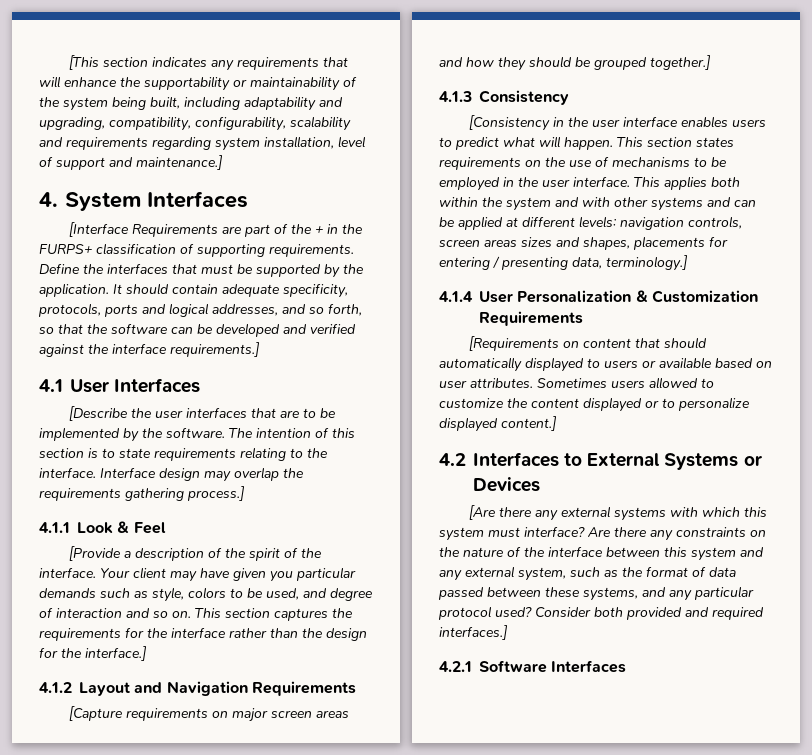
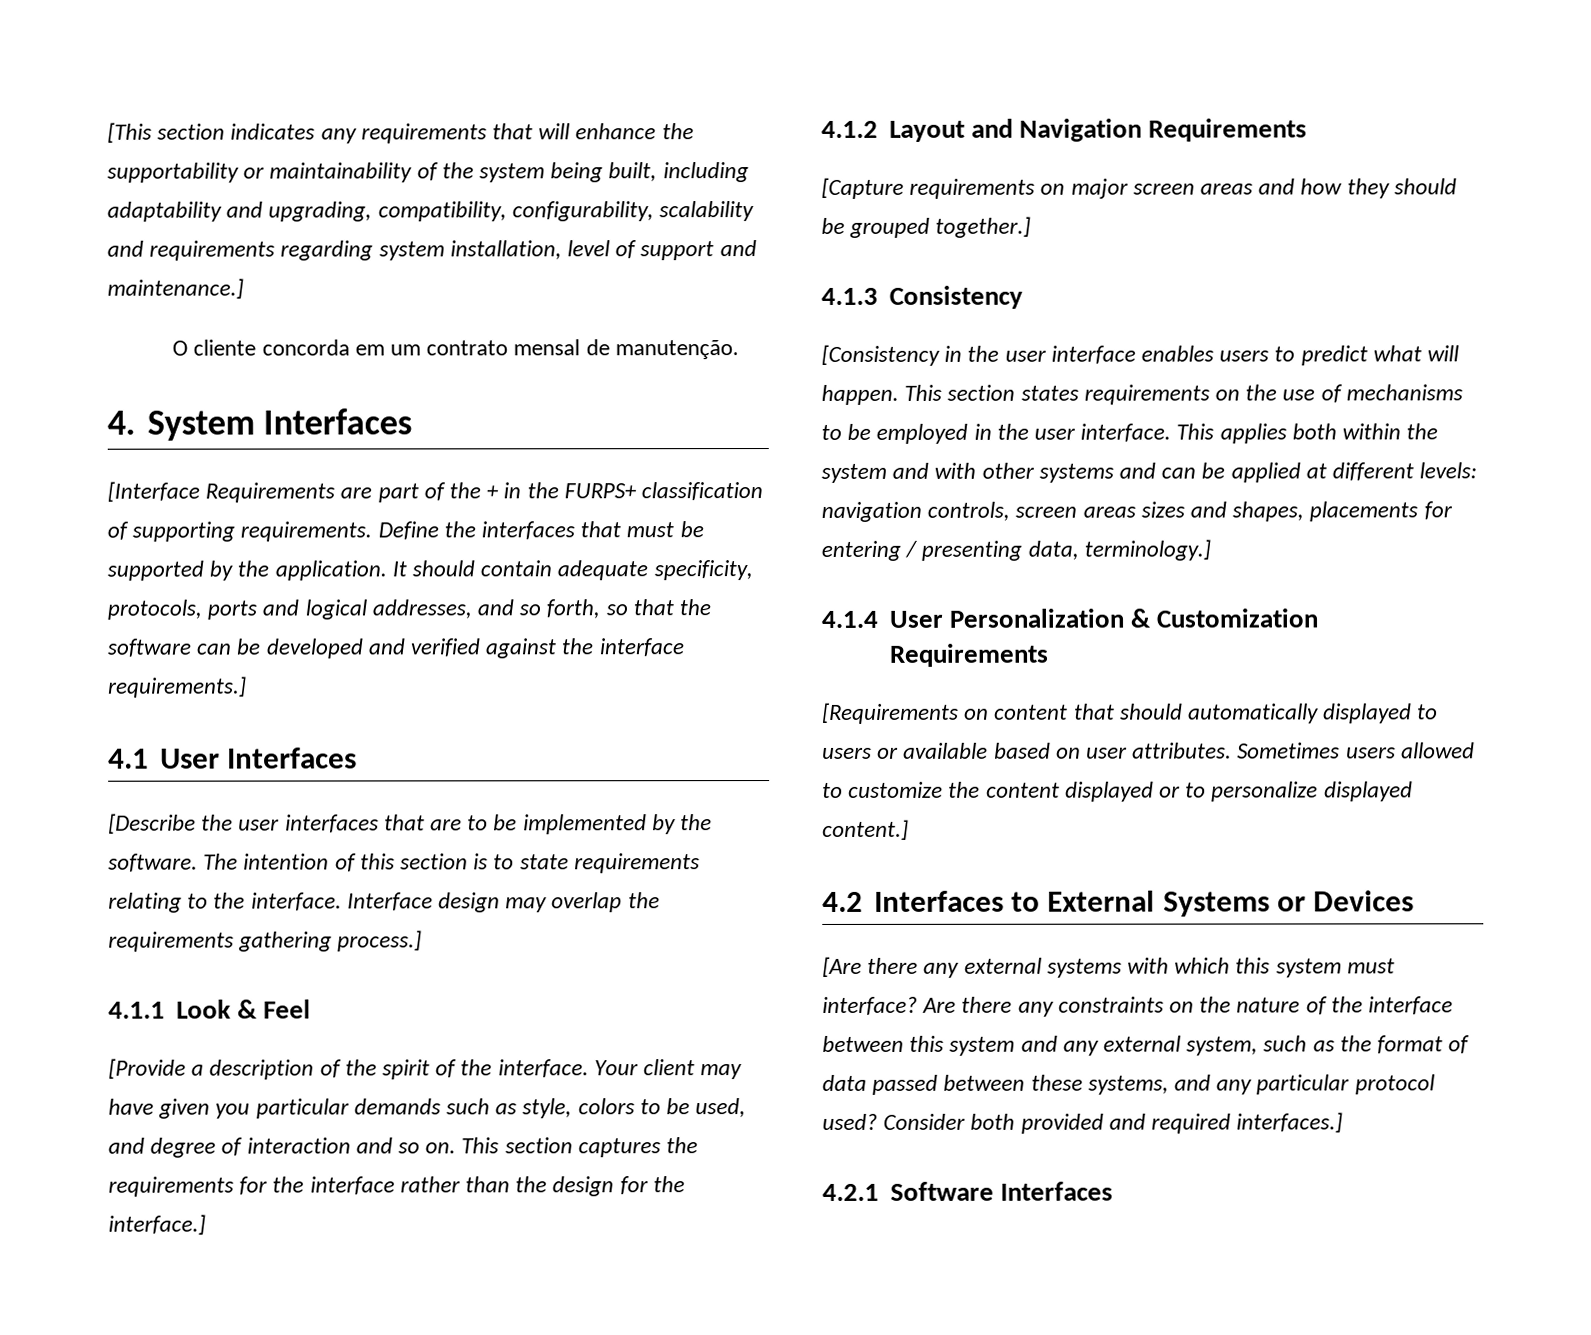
+ O cliente concorda em um contrato mensal de manutenção.

